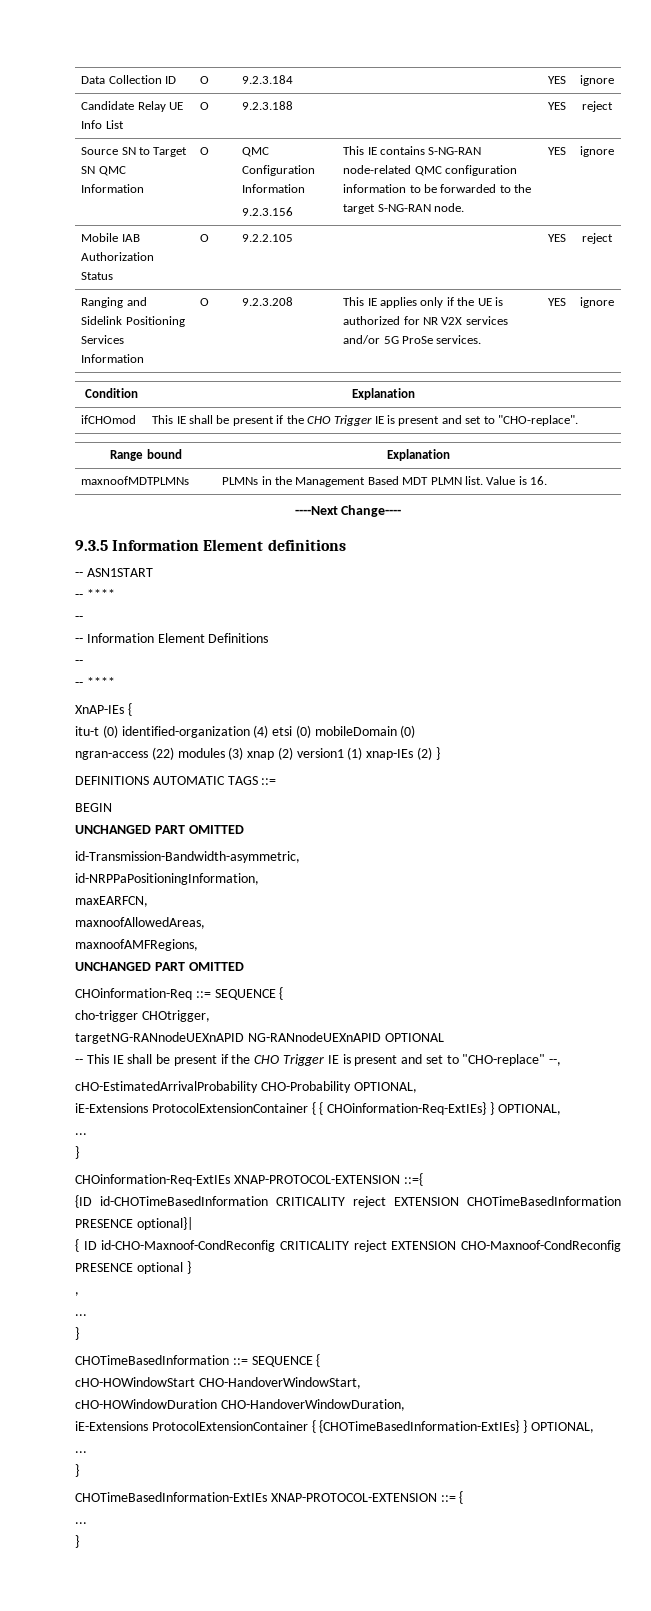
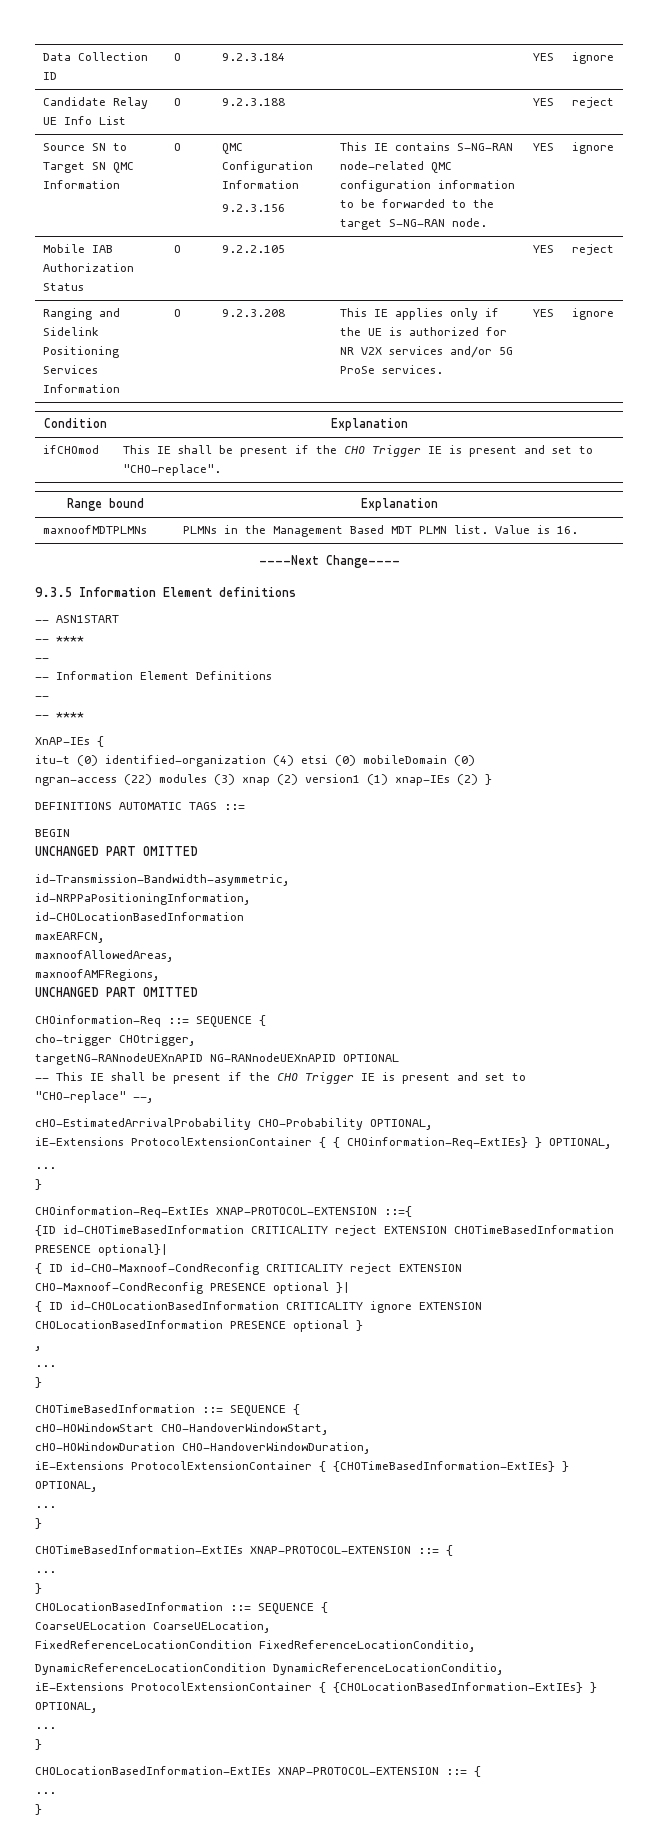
  id-NRPPaPositioningInformation,
+ id-CHOLocationBasedInformation
- { ID id-CHO-Maxnoof-CondReconfig CRITICALITY reject EXTENSION CHO-Maxnoof-CondReconfig PRESENCE optional }
+ { ID id-CHO-Maxnoof-CondReconfig CRITICALITY reject EXTENSION CHO-Maxnoof-CondReconfig PRESENCE optional }|
+ { ID id-CHOLocationBasedInformation CRITICALITY ignore EXTENSION CHOLocationBasedInformation PRESENCE optional }
+ CHOLocationBasedInformation ::= SEQUENCE {
+ CoarseUELocation CoarseUELocation,
+ FixedReferenceLocationCondition FixedReferenceLocationConditio,
+ DynamicReferenceLocationCondition DynamicReferenceLocationConditio,
+ iE-Extensions ProtocolExtensionContainer { {CHOLocationBasedInformation-ExtIEs} } OPTIONAL,
+ ...
+ }
+ CHOLocationBasedInformation-ExtIEs XNAP-PROTOCOL-EXTENSION ::= {
+ ...
+ }

